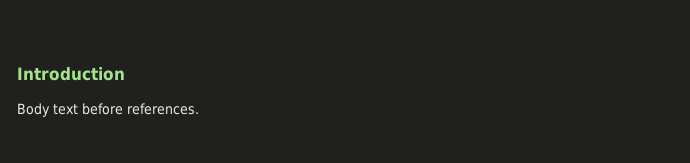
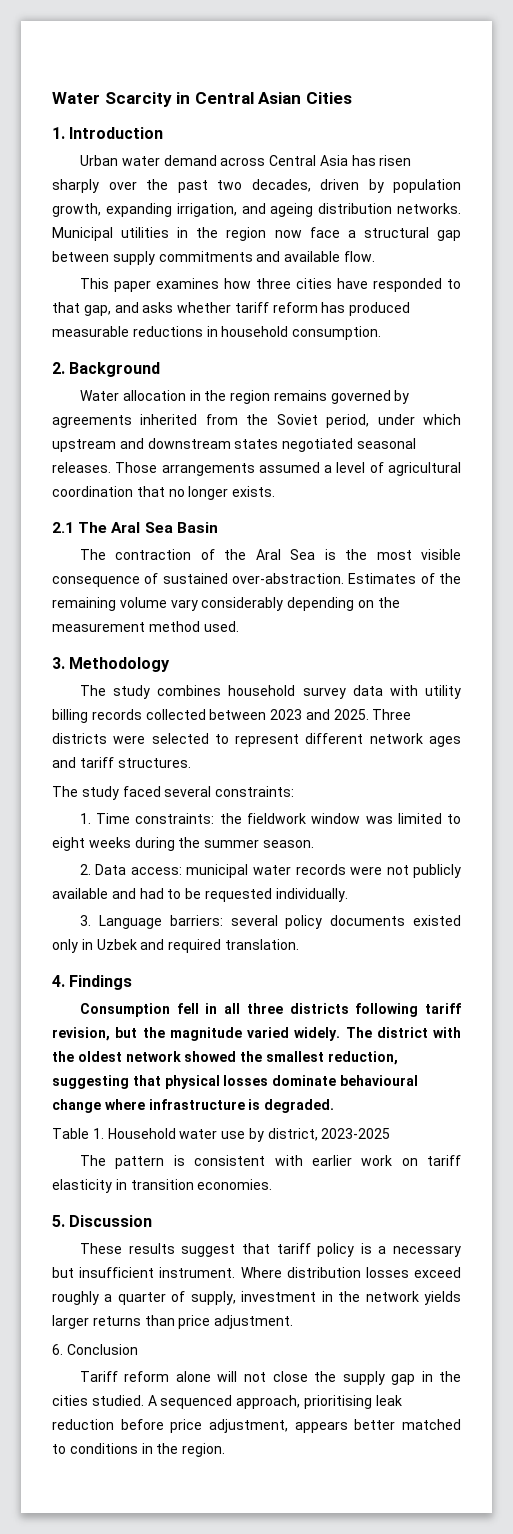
- Introduction
- Body text before references.
+ Water Scarcity in Central Asian Cities
+ 1. Introduction
+ Urban water demand across Central Asia has risen sharply over the past two decades, driven by population growth, expanding irrigation, and ageing distribution networks. Municipal utilities in the region now face a structural gap between supply commitments and available flow.
+ This paper examines how three cities have responded to that gap, and asks whether tariff reform has produced measurable reductions in household consumption.
+ 2. Background
+ Water allocation in the region remains governed by agreements inherited from the Soviet period, under which upstream and downstream states negotiated seasonal releases. Those arrangements assumed a level of agricultural coordination that no longer exists.
+ 2.1 The Aral Sea Basin
+ The contraction of the Aral Sea is the most visible consequence of sustained over-abstraction. Estimates of the remaining volume vary considerably depending on the measurement method used.
+ 3. Methodology
+ The study combines household survey data with utility billing records collected between 2023 and 2025. Three districts were selected to represent different network ages and tariff structures.
+ The study faced several constraints:
+ 1. Time constraints: the fieldwork window was limited to eight weeks during the summer season.
+ 2. Data access: municipal water records were not publicly available and had to be requested individually.
+ 3. Language barriers: several policy documents existed only in Uzbek and required translation.
+ 4. Findings
+ Consumption fell in all three districts following tariff revision, but the magnitude varied widely. The district with the oldest network showed the smallest reduction, suggesting that physical losses dominate behavioural change where infrastructure is degraded.
+ Table 1. Household water use by district, 2023-2025
+ The pattern is consistent with earlier work on tariff elasticity in transition economies.
+ 5. Discussion
+ These results suggest that tariff policy is a necessary but insufficient instrument. Where distribution losses exceed roughly a quarter of supply, investment in the network yields larger returns than price adjustment.
+ 6. Conclusion
+ Tariff reform alone will not close the supply gap in the cities studied. A sequenced approach, prioritising leak reduction before price adjustment, appears better matched to conditions in the region.

